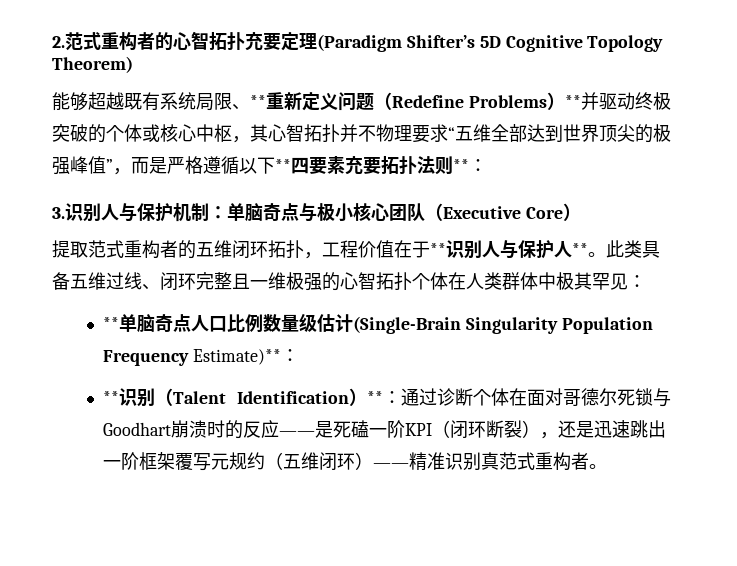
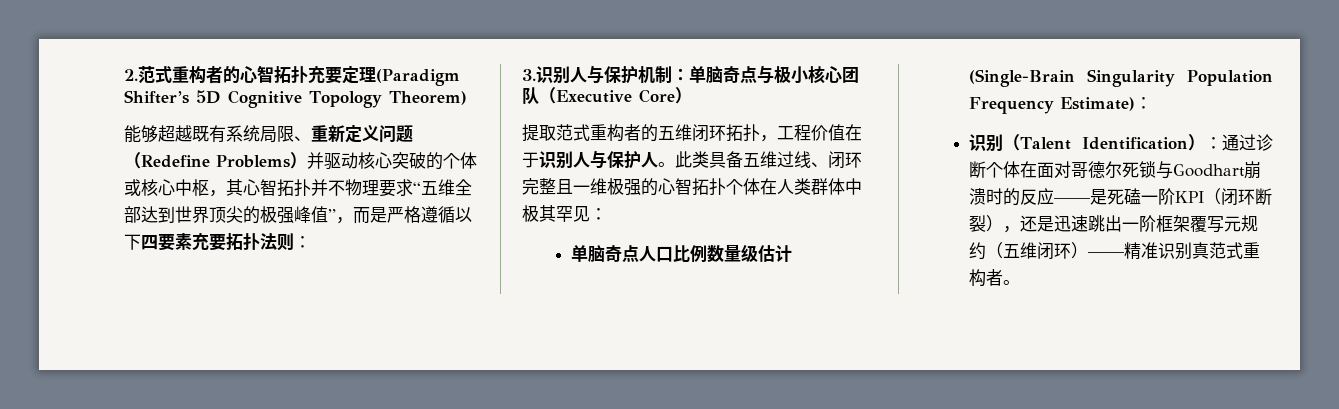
- 能够超越既有系统局限、**重新定义问题（Redefine Problems）**并驱动终极突破的个体或核心中枢，其心智拓扑并不物理要求“五维全部达到世界顶尖的极强峰值”，而是严格遵循以下**四要素充要拓扑法则**：
+ 能够超越既有系统局限、重新定义问题（Redefine Problems）并驱动核心突破的个体或核心中枢，其心智拓扑并不物理要求“五维全部达到世界顶尖的极强峰值”，而是严格遵循以下四要素充要拓扑法则：
- 提取范式重构者的五维闭环拓扑，工程价值在于**识别人与保护人**。
+ 提取范式重构者的五维闭环拓扑，工程价值在于识别人与保护人。
- **单脑奇点人口比例数量级估计(Single-Brain Singularity Population Frequency Estimate)**：
- **识别（Talent Identification）**：通过诊断个体在面对哥德尔死锁与Goodhart崩溃时的反应——是死磕一阶KPI（闭环断裂），还是迅速跳出一阶框架覆写元规约（五维闭环）——精准识别真范式重构者。
+ 单脑奇点人口比例数量级估计(Single-Brain Singularity Population Frequency Estimate)：
+ 识别（Talent Identification）：通过诊断个体在面对哥德尔死锁与Goodhart崩溃时的反应——是死磕一阶KPI（闭环断裂），还是迅速跳出一阶框架覆写元规约（五维闭环）——精准识别真范式重构者。

